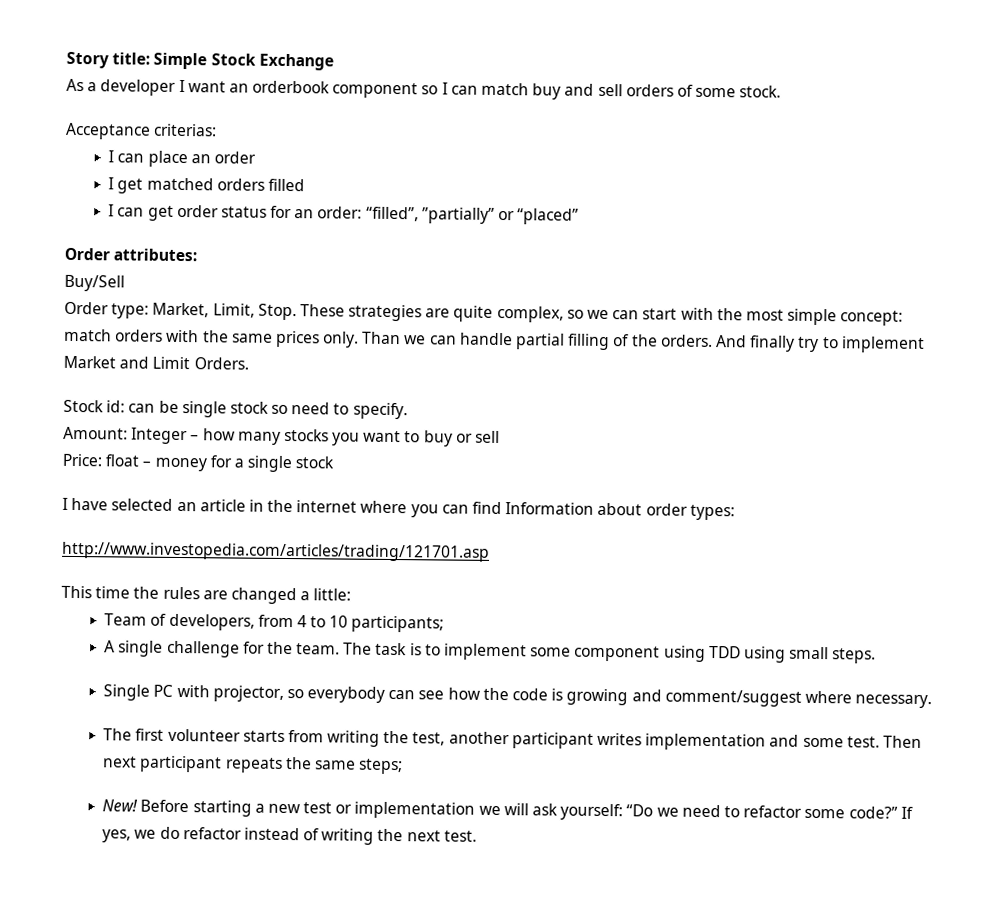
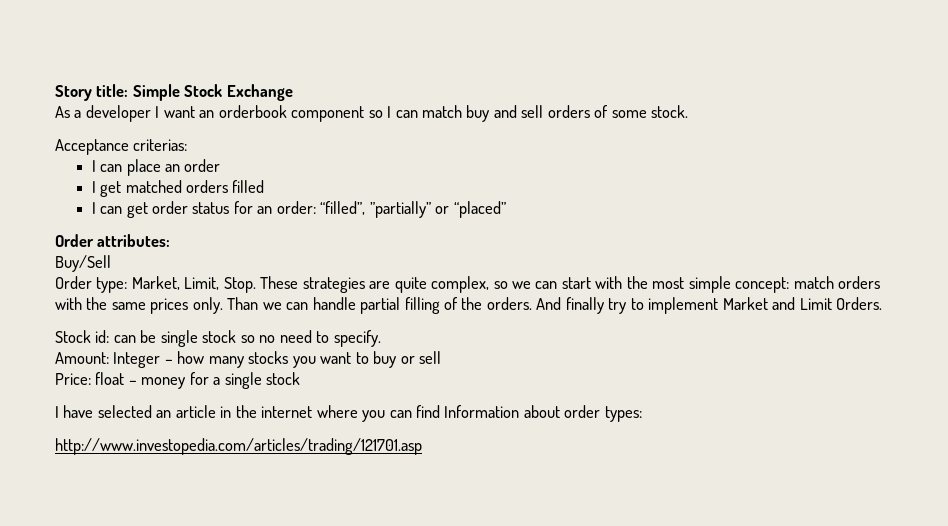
- Stock id: can be single stock so need to specify.
+ Stock id: can be single stock so no need to specify.
- This time the rules are changed a little:
- Team of developers, from 4 to 10 participants;
- A single challenge for the team. The task is to implement some component using TDD using small steps.
- Single PC with projector, so everybody can see how the code is growing and comment/suggest where necessary.
- The first volunteer starts from writing the test, another participant writes implementation and some test. Then next participant repeats the same steps;
- New! Before starting a new test or implementation we will ask yourself: “Do we need to refactor some code?” If yes, we do refactor instead of writing the next test.

